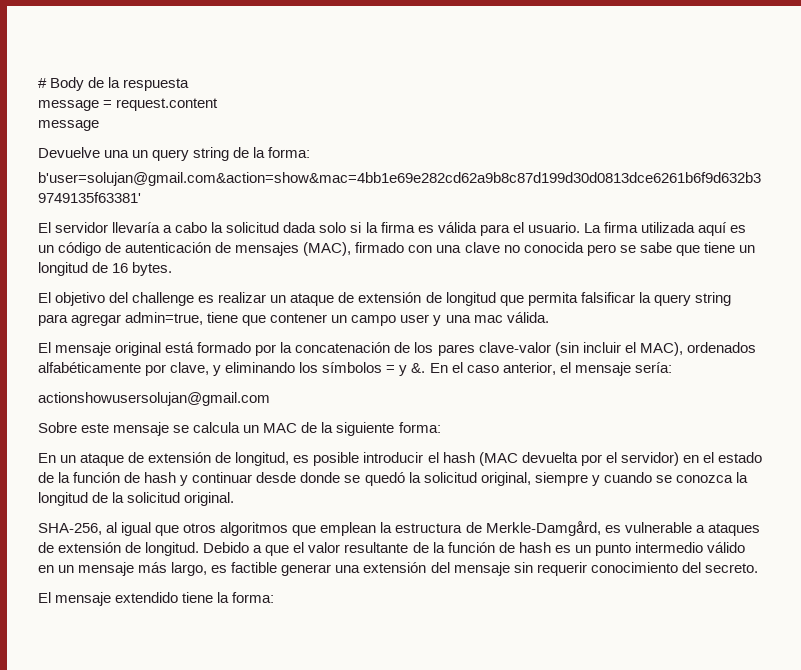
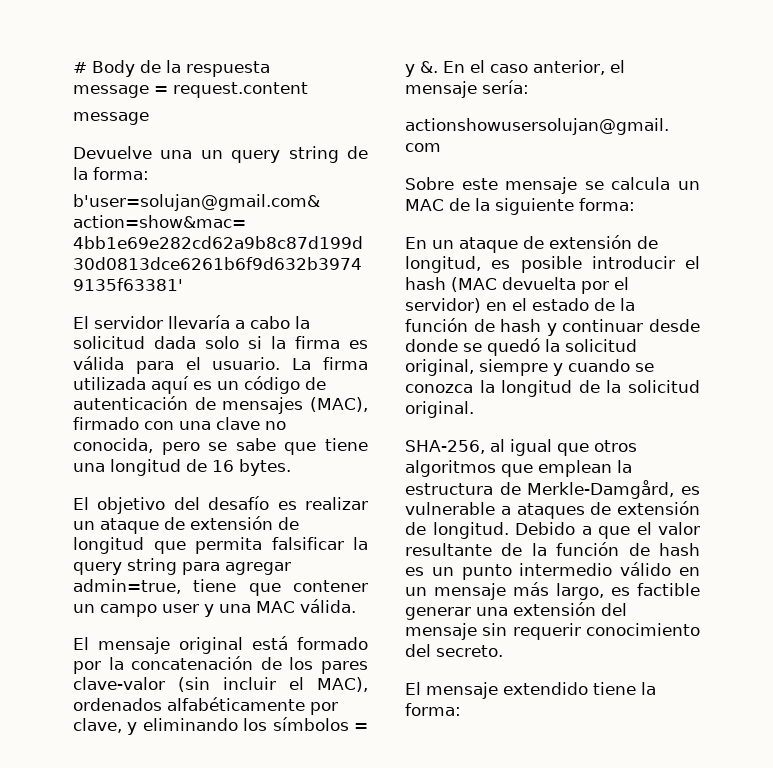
- La firma utilizada aquí es un código de autenticación de mensajes (MAC), firmado con una clave no conocida pero se sabe que tiene un longitud de 16 bytes.
+ La firma utilizada aquí es un código de autenticación de mensajes (MAC), firmado con una clave no conocida, pero se sabe que tiene una longitud de 16 bytes.
- El objetivo del challenge es realizar un ataque de extensión de longitud que permita falsificar la query string para agregar admin=true, tiene que contener un campo user y una mac válida.
+ El objetivo del desafío es realizar un ataque de extensión de longitud que permita falsificar la query string para agregar admin=true, tiene que contener un campo user y una MAC válida.

